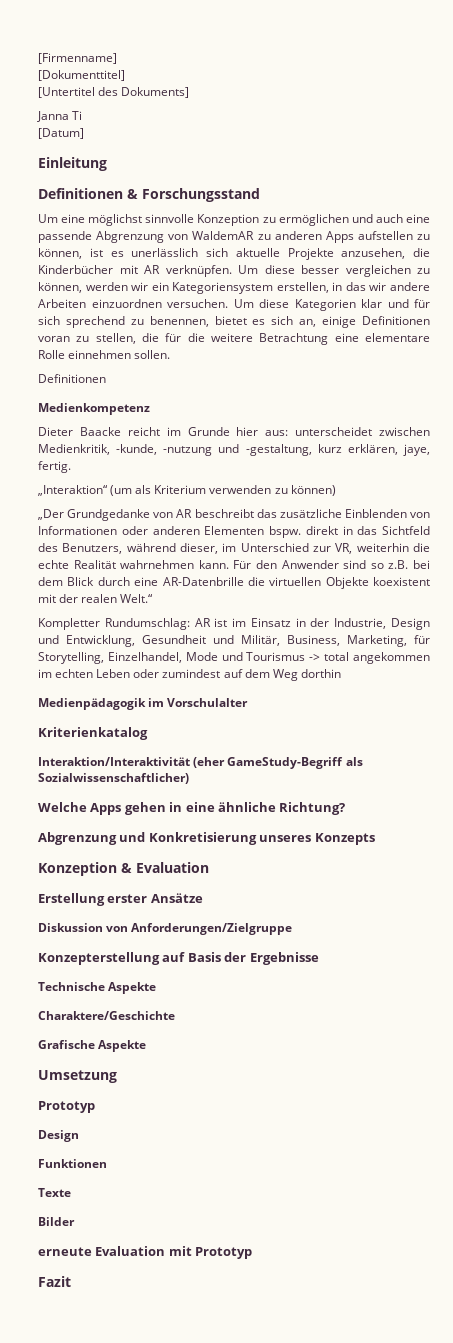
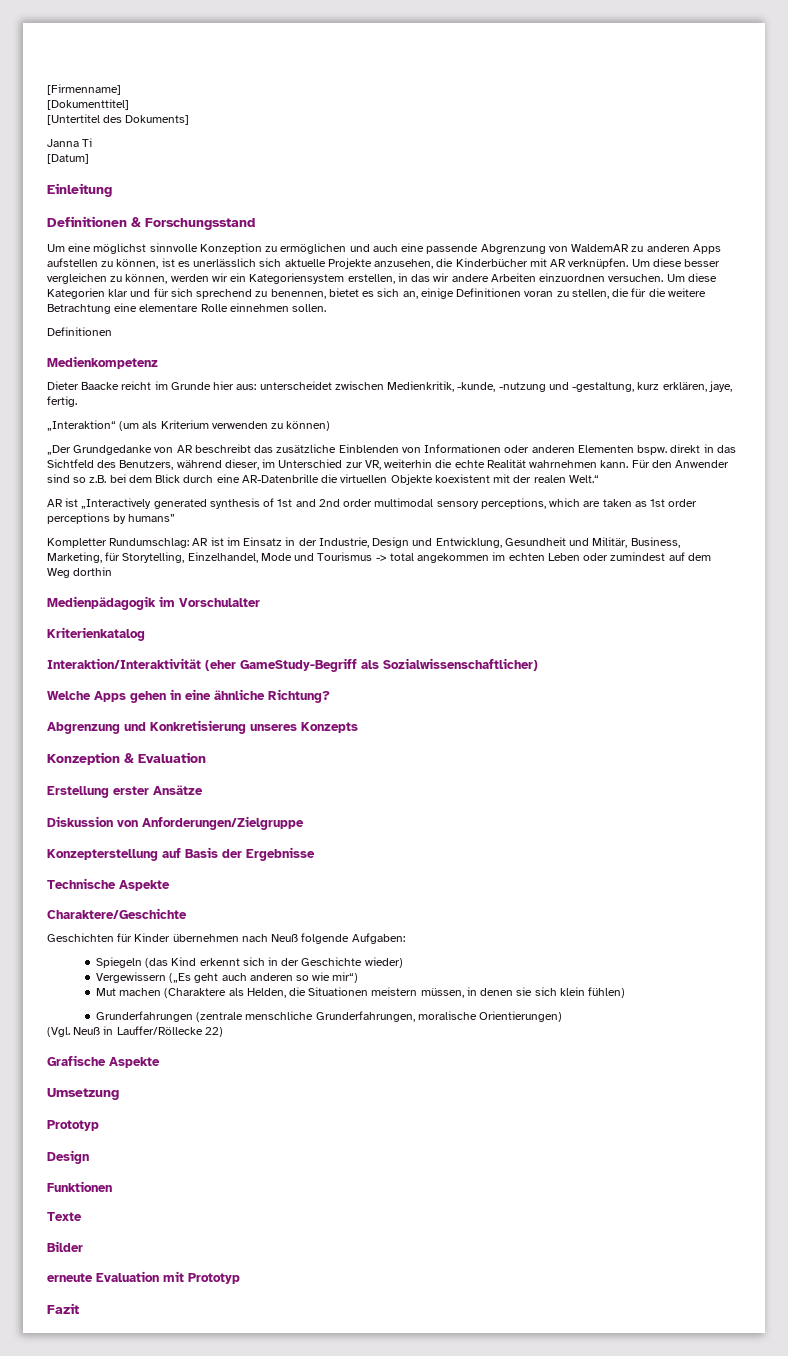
+ AR ist „Interactively generated synthesis of 1st and 2nd order multimodal sensory perceptions, which are taken as 1st order perceptions by humans”
+ Geschichten für Kinder übernehmen nach Neuß folgende Aufgaben:
+ Spiegeln (das Kind erkennt sich in der Geschichte wieder)
+ Vergewissern („Es geht auch anderen so wie mir“)
+ Mut machen (Charaktere als Helden, die Situationen meistern müssen, in denen sie sich klein fühlen)
+ Grunderfahrungen (zentrale menschliche Grunderfahrungen, moralische Orientierungen)
+ (Vgl. Neuß in Lauffer/Röllecke 22)

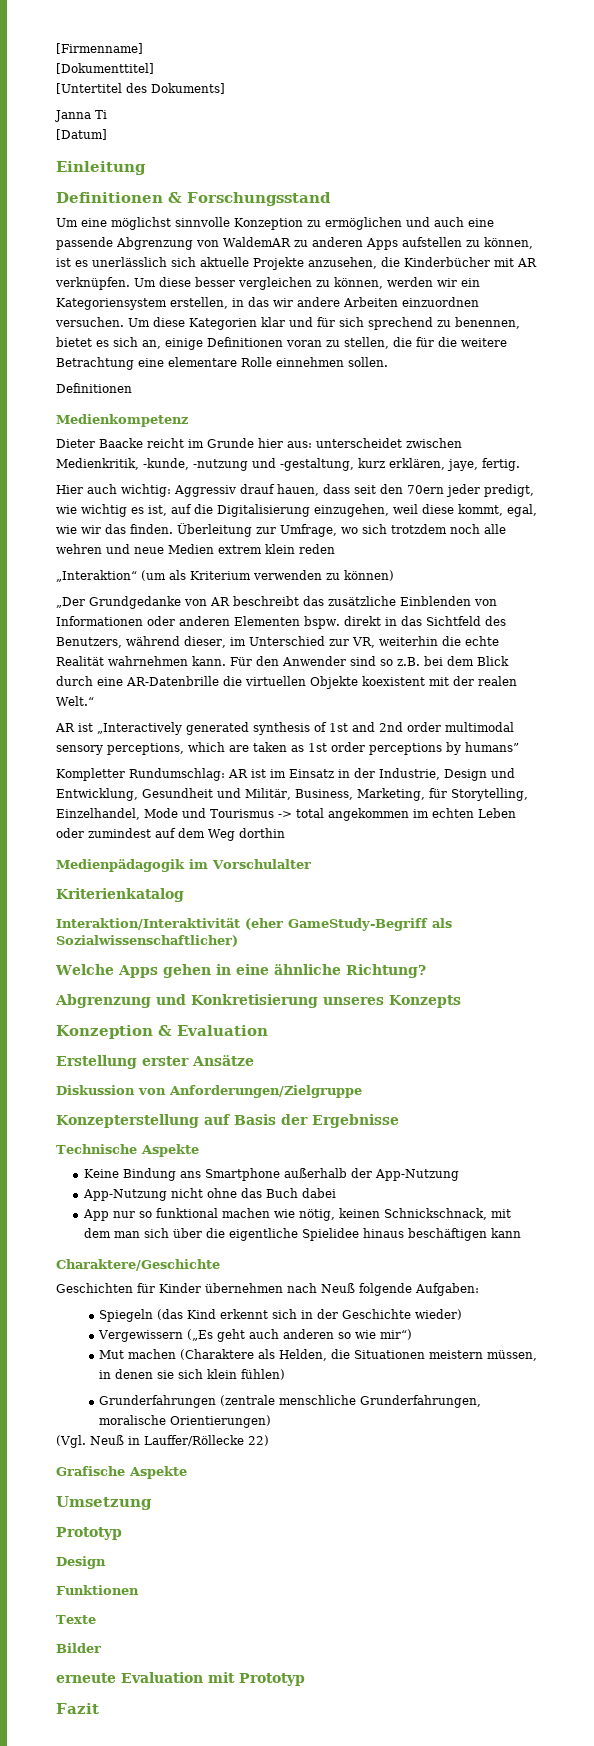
+ Hier auch wichtig: Aggressiv drauf hauen, dass seit den 70ern jeder predigt, wie wichtig es ist, auf die Digitalisierung einzugehen, weil diese kommt, egal, wie wir das finden. Überleitung zur Umfrage, wo sich trotzdem noch alle wehren und neue Medien extrem klein reden
+ Keine Bindung ans Smartphone außerhalb der App-Nutzung
+ App-Nutzung nicht ohne das Buch dabei
+ App nur so funktional machen wie nötig, keinen Schnickschnack, mit dem man sich über die eigentliche Spielidee hinaus beschäftigen kann

